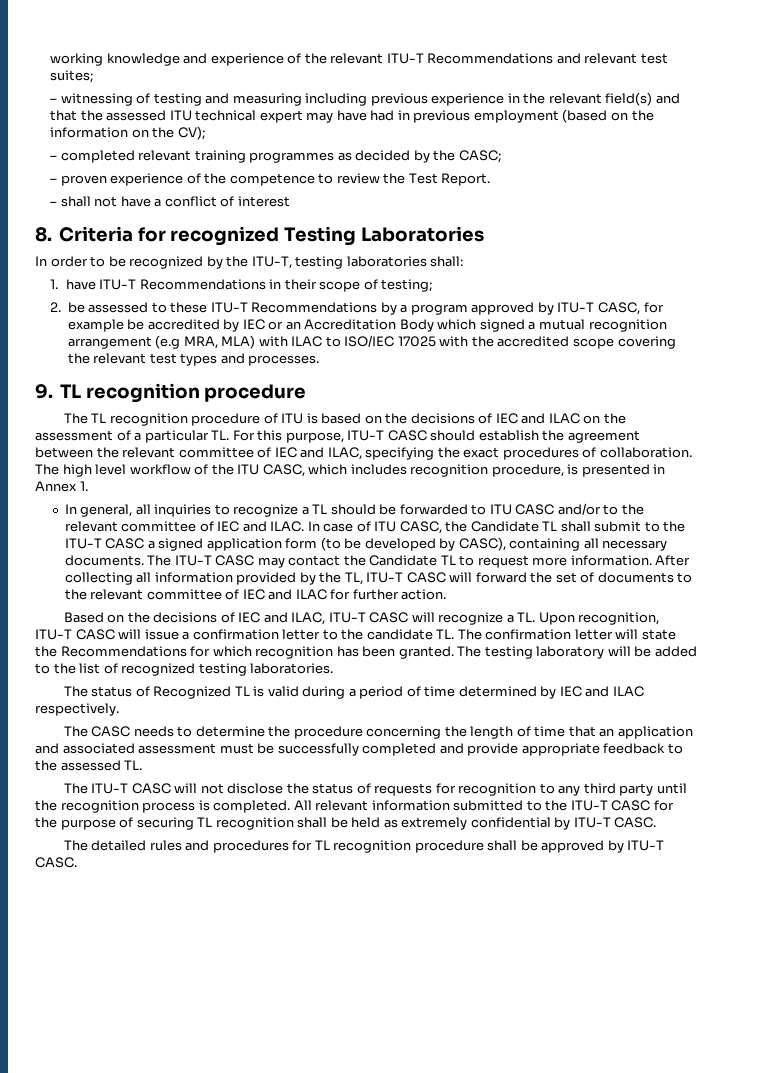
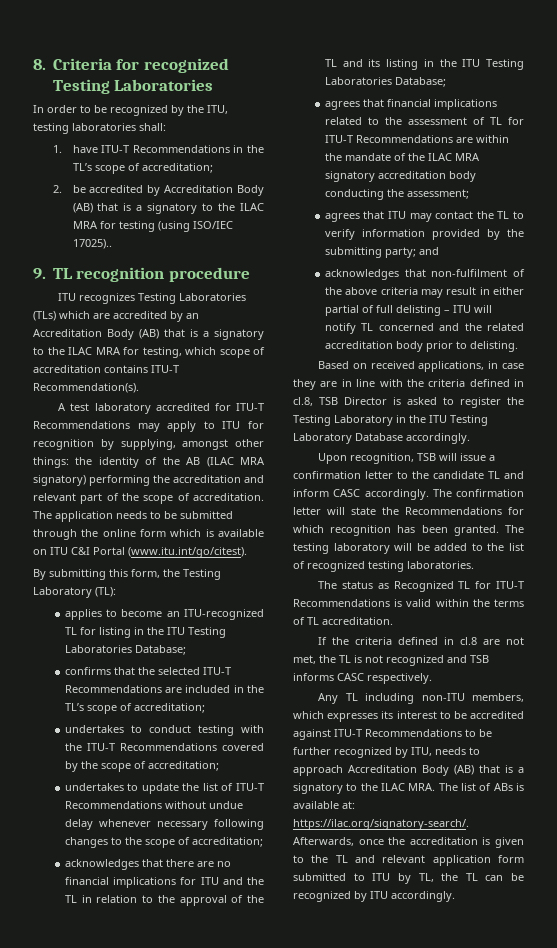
- working knowledge and experience of the relevant ITU-T Recommendations and relevant test suites;
- – witnessing of testing and measuring including previous experience in the relevant field(s) and that the assessed ITU technical expert may have had in previous employment (based on the information on the CV);
- – completed relevant training programmes as decided by the CASC;
- – proven experience of the competence to review the Test Report.
- – shall not have a conflict of interest
- In order to be recognized by the ITU-T, testing laboratories shall:
+ In order to be recognized by the ITU, testing laboratories shall:
- 1. have ITU-T Recommendations in their scope of testing;
+ 1. have ITU-T Recommendations in the TL’s scope of accreditation;
- 2. be assessed to these ITU-T Recommendations by a program approved by ITU-T CASC, for example be accredited by IEC or an Accreditation Body which signed a mutual recognition arrangement (e.g MRA, MLA) with ILAC to ISO/IEC 17025 with the accredited scope covering the relevant test types and processes.
+ 2. be accredited by Accreditation Body (AB) that is a signatory to the ILAC MRA for testing (using ISO/IEC 17025)..
  9. TL recognition procedure
- The TL recognition procedure of ITU is based on the decisions of IEC and ILAC on the assessment of a particular TL. For this purpose, ITU-T CASC should establish the agreement between the relevant committee of IEC and ILAC, specifying the exact procedures of collaboration. The high level workflow of the ITU CASC, which includes recognition procedure, is presented in Annex 1.
- In general, all inquiries to recognize a TL should be forwarded to ITU CASC and/or to the relevant committee of IEC and ILAC. In case of ITU CASC, the Candidate TL shall submit to the ITU-T CASC a signed application form (to be developed by CASC), containing all necessary documents. The ITU-T CASC may contact the Candidate TL to request more information. After collecting all information provided by the TL, ITU-T CASC will forward the set of documents to the relevant committee of IEC and ILAC for further action.
- Based on the decisions of IEC and ILAC, ITU-T CASC will recognize a TL. Upon recognition, ITU-T CASC will issue a confirmation letter to the candidate TL. The confirmation letter will state the Recommendations for which recognition has been granted.
+ ITU recognizes Testing Laboratories (TLs) which are accredited by an Accreditation Body (AB) that is a signatory to the ILAC MRA for testing, which scope of accreditation contains ITU-T Recommendation(s).
+ A test laboratory accredited for ITU-T Recommendations may apply to ITU for recognition by supplying, amongst other things: the identity of the AB (ILAC MRA signatory) performing the accreditation and relevant part of the scope of accreditation. The application needs to be submitted through the online form which is available on ITU C&I Portal (www.itu.int/go/citest).
+ By submitting this form, the Testing Laboratory (TL):
+ applies to become an ITU-recognized TL for listing in the ITU Testing Laboratories Database;
+ confirms that the selected ITU-T Recommendations are included in the TL’s scope of accreditation;
+ undertakes to conduct testing with the ITU-T Recommendations covered by the scope of accreditation;
+ undertakes to update the list of ITU-T Recommendations without undue delay whenever necessary following changes to the scope of accreditation;
+ acknowledges that there are no financial implications for ITU and the TL in relation to the approval of the TL and its listing in the ITU Testing Laboratories Database;
+ agrees that financial implications related to the assessment of TL for ITU-T Recommendations are within the mandate of the ILAC MRA signatory accreditation body conducting the assessment;
+ agrees that ITU may contact the TL to verify information provided by the submitting party; and
+ acknowledges that non-fulfilment of the above criteria may result in either partial of full delisting – ITU will notify TL concerned and the related accreditation body prior to delisting.
+ Based on received applications, in case they are in line with the criteria defined in cl.8, TSB Director is asked to register the Testing Laboratory in the ITU Testing Laboratory Database accordingly.
+ Upon recognition, TSB will issue a confirmation letter to the candidate TL and inform CASC accordingly. The confirmation letter will state the Recommendations for which recognition has been granted.
- The status of Recognized TL is valid during a period of time determined by IEC and ILAC respectively.
- The CASC needs to determine the procedure concerning the length of time that an application and associated assessment must be successfully completed and provide appropriate feedback to the assessed TL.
- The ITU-T CASC will not disclose the status of requests for recognition to any third party until the recognition process is completed. All relevant information submitted to the ITU-T CASC for the purpose of securing TL recognition shall be held as extremely confidential by ITU-T CASC.
- The detailed rules and procedures for TL recognition procedure shall be approved by ITU-T CASC.
+ The status as Recognized TL for ITU-T Recommendations is valid within the terms of TL accreditation.
+ If the criteria defined in cl.8 are not met, the TL is not recognized and TSB informs CASC respectively.
+ Any TL including non-ITU members, which expresses its interest to be accredited against ITU-T Recommendations to be further recognized by ITU, needs to approach Accreditation Body (AB) that is a signatory to the ILAC MRA. The list of ABs is available at: https://ilac.org/signatory-search/. Afterwards, once the accreditation is given to the TL and relevant application form submitted to ITU by TL, the TL can be recognized by ITU accordingly.

